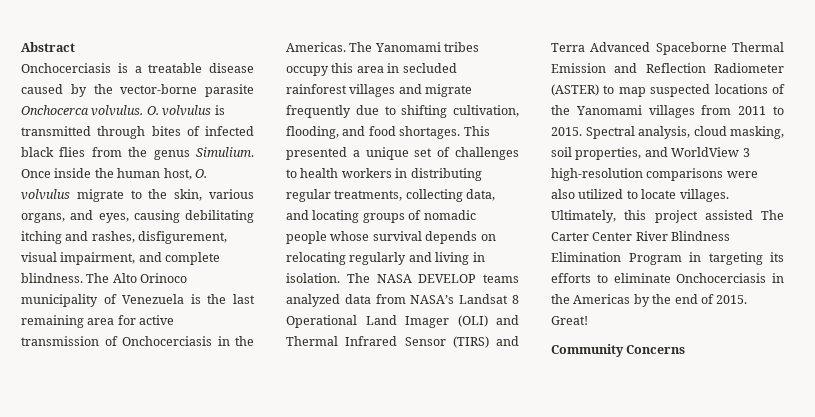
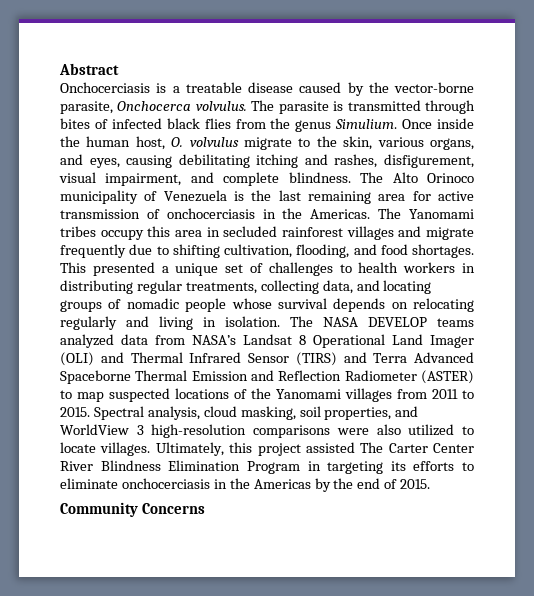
- Onchocerciasis is a treatable disease caused by the vector-borne parasite Onchocerca volvulus.
+ Onchocerciasis is a treatable disease caused by the vector-borne parasite, Onchocerca volvulus.
- O. volvulus is transmitted through bites of infected black flies from the genus Simulium.
+ The parasite is transmitted through bites of infected black flies from the genus Simulium.
- The Alto Orinoco municipality of Venezuela is the last remaining area for active transmission of Onchocerciasis in the Americas.
+ The Alto Orinoco municipality of Venezuela is the last remaining area for active transmission of onchocerciasis in the Americas.
- Ultimately, this project assisted The Carter Center River Blindness Elimination Program in targeting its efforts to eliminate Onchocerciasis in the Americas by the end of 2015. Great!
+ Ultimately, this project assisted The Carter Center River Blindness Elimination Program in targeting its efforts to eliminate onchocerciasis in the Americas by the end of 2015.

